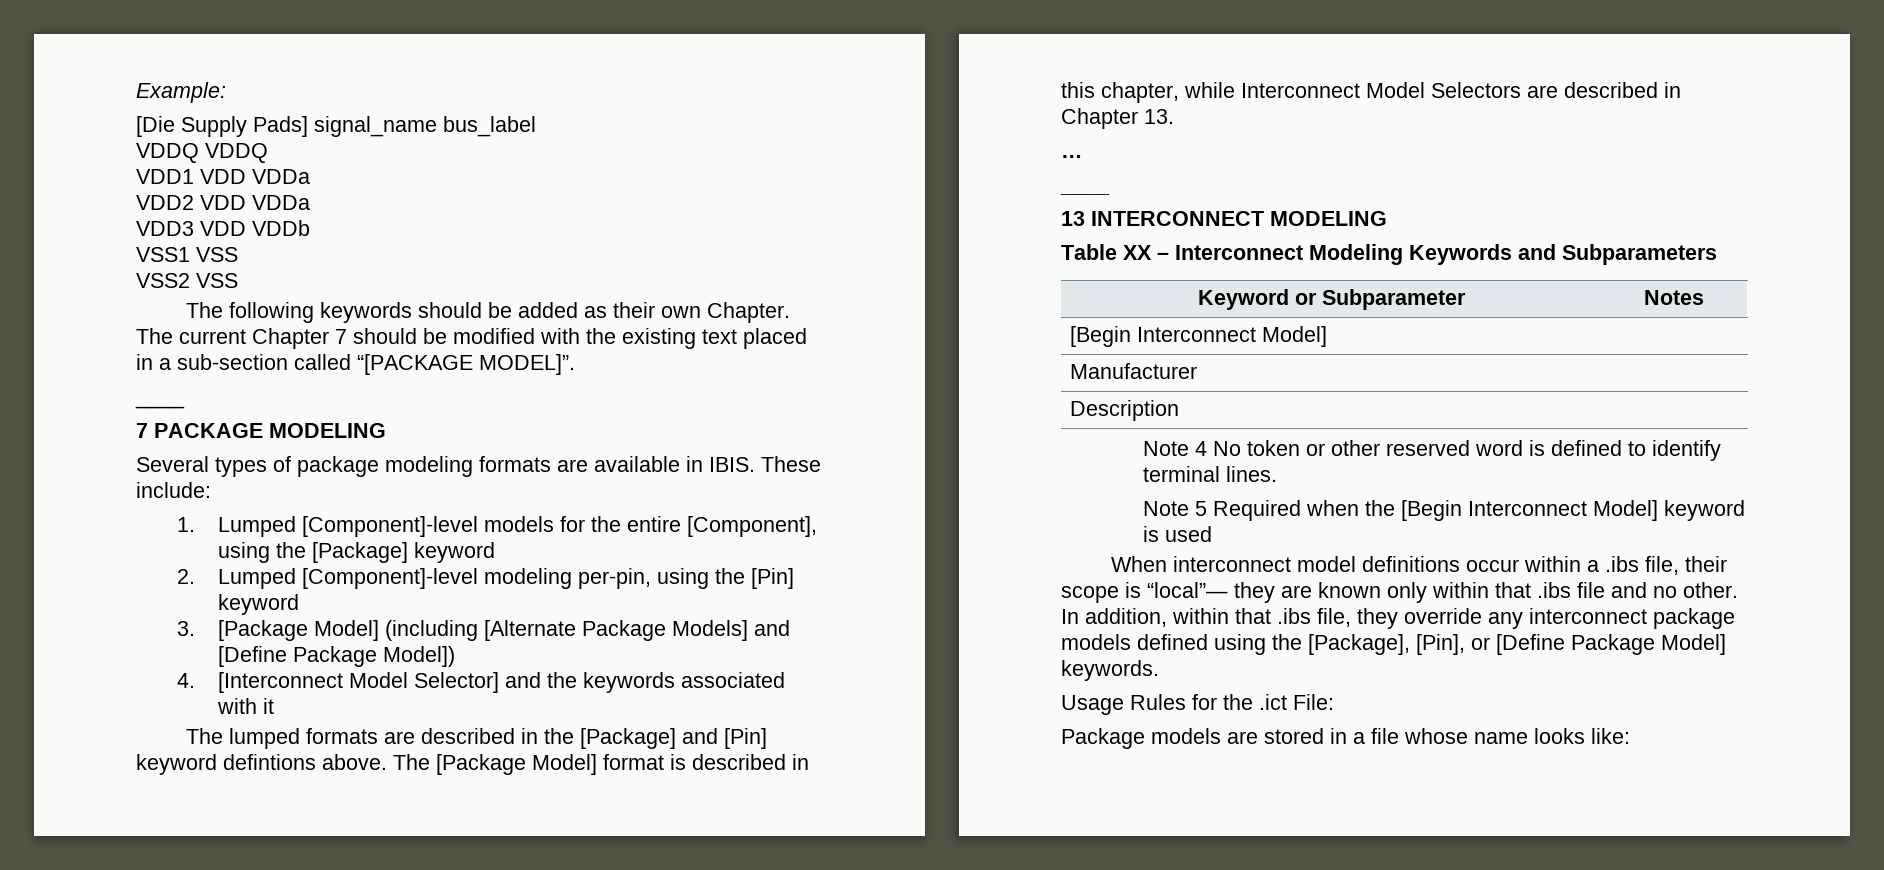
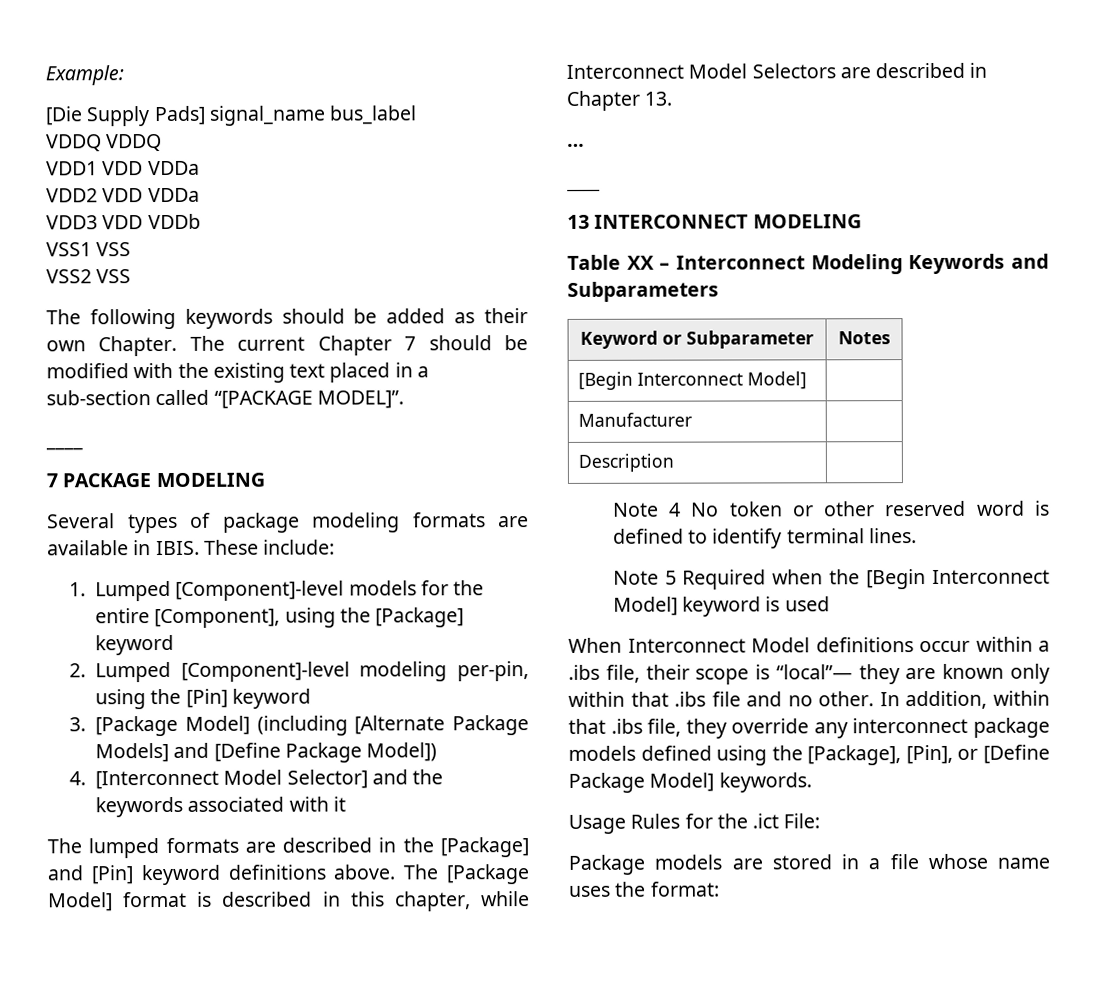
- The lumped formats are described in the [Package] and [Pin] keyword defintions above.
+ The lumped formats are described in the [Package] and [Pin] keyword definitions above.
- When interconnect model definitions occur within a .ibs file, their scope is “local”— they are known only within that .ibs file and no other.
+ When Interconnect Model definitions occur within a .ibs file, their scope is “local”— they are known only within that .ibs file and no other.
- Package models are stored in a file whose name looks like:
+ Package models are stored in a file whose name uses the format:

